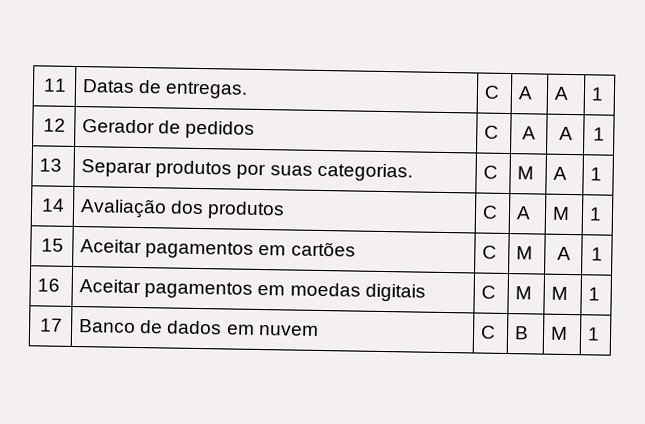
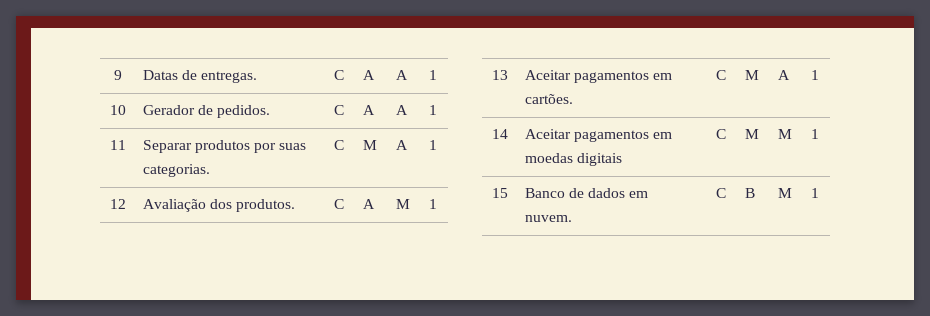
- 11 | Datas de entregas. | C | A | A | 1
+ 9 | Datas de entregas. | C | A | A | 1
- 12 | Gerador de pedidos | C | A | A | 1
- 13 | Separar produtos por suas categorias. | C | M | A | 1
+ 10 | Gerador de pedidos. | C | A | A | 1
+ 11 | Separar produtos por suas categorias. | C | M | A | 1
- 14 | Avaliação dos produtos | C | A | M | 1
+ 12 | Avaliação dos produtos. | C | A | M | 1
- 15 | Aceitar pagamentos em cartões | C | M | A | 1
- 16 | Aceitar pagamentos em moedas digitais | C | M | M | 1
+ 13 | Aceitar pagamentos em cartões. | C | M | A | 1
+ 14 | Aceitar pagamentos em moedas digitais | C | M | M | 1
- 17 | Banco de dados em nuvem | C | B | M | 1
+ 15 | Banco de dados em nuvem. | C | B | M | 1

